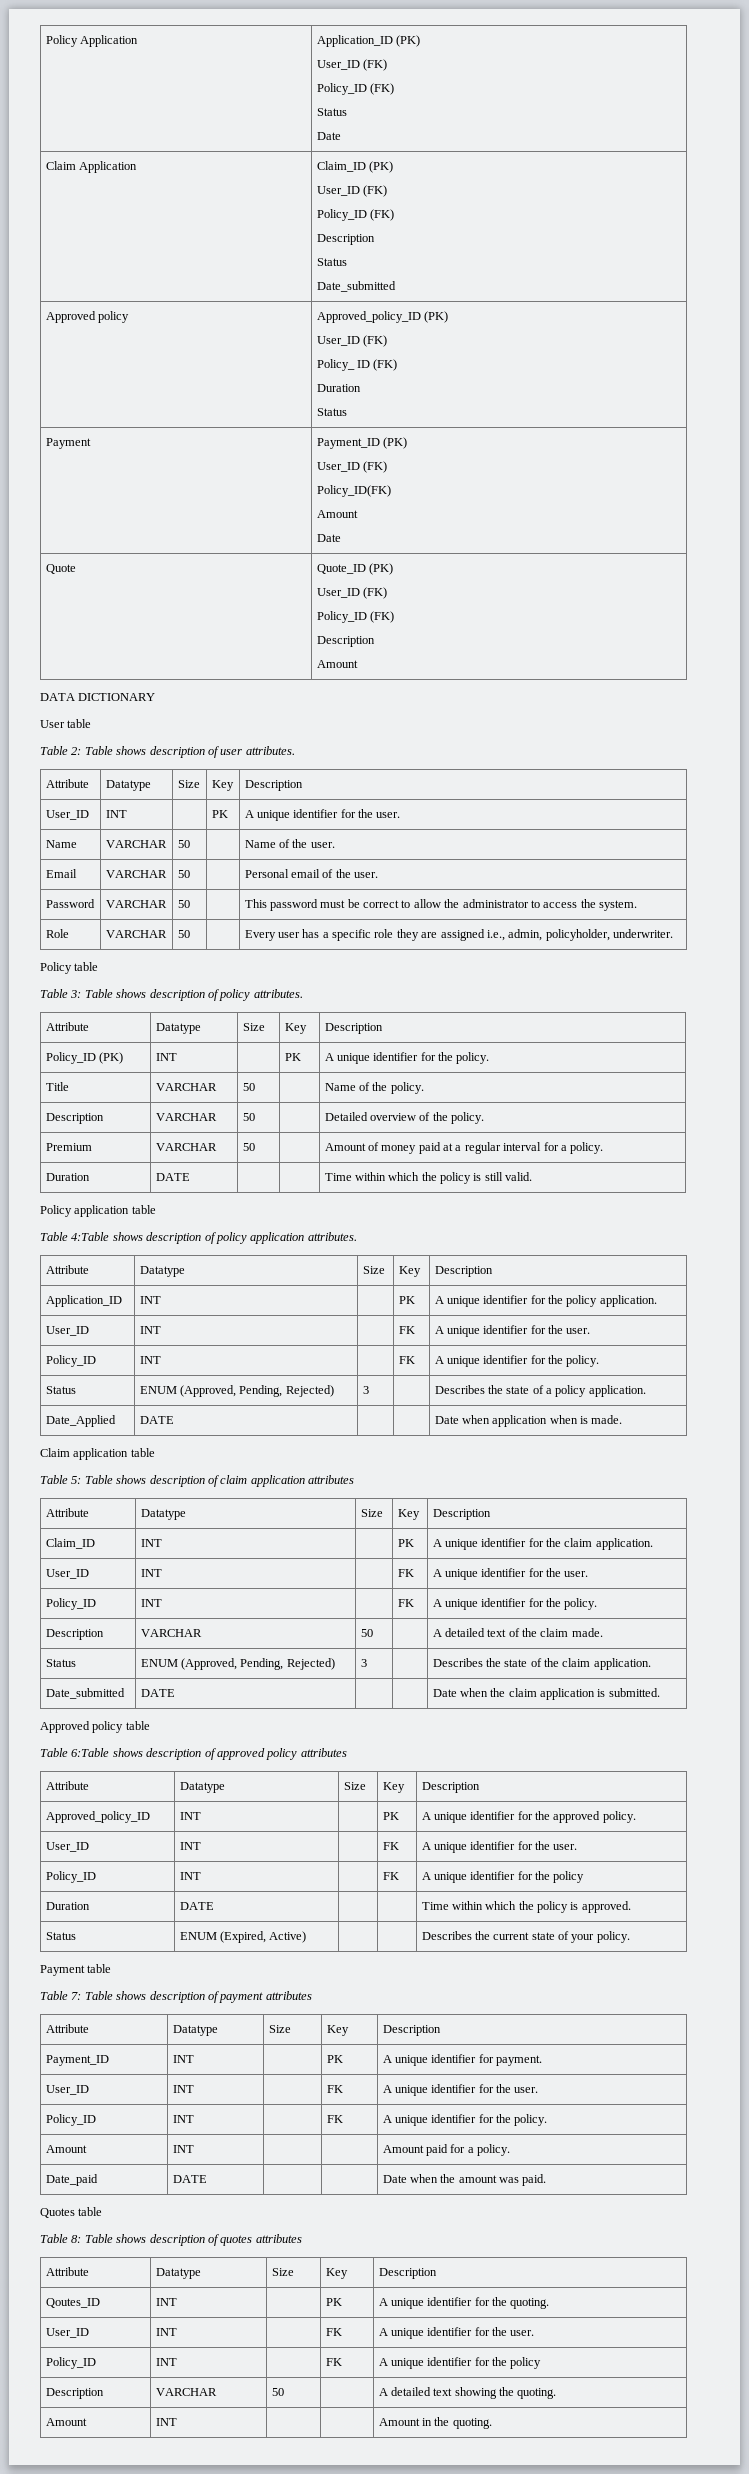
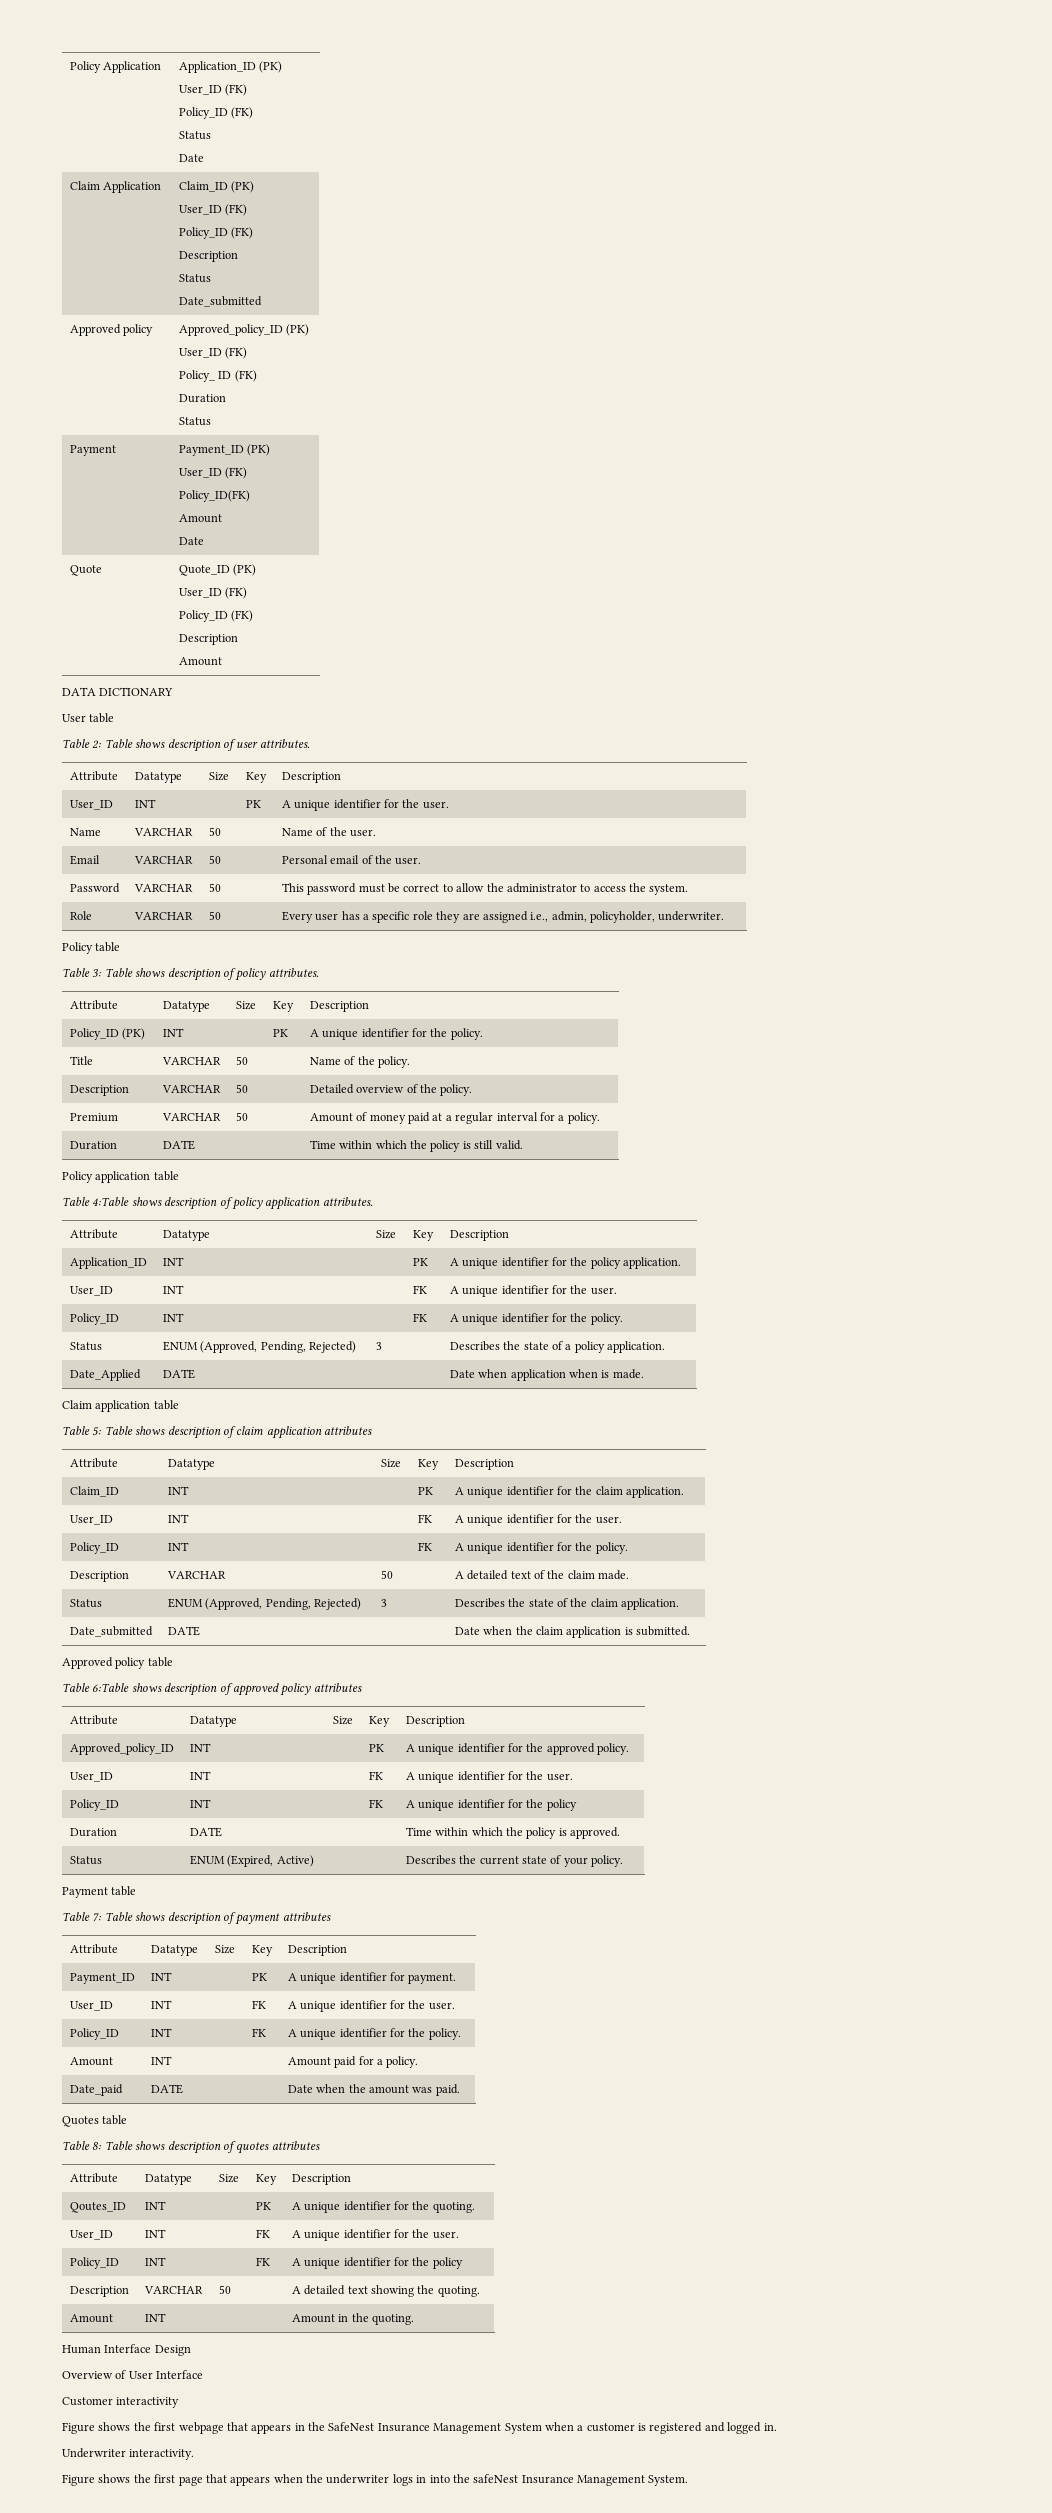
+ Human Interface Design
+ Overview of User Interface
+ Customer interactivity
+ Figure shows the first webpage that appears in the SafeNest Insurance Management System when a customer is registered and logged in.
+ Underwriter interactivity.
+ Figure shows the first page that appears when the underwriter logs in into the safeNest Insurance Management System.

